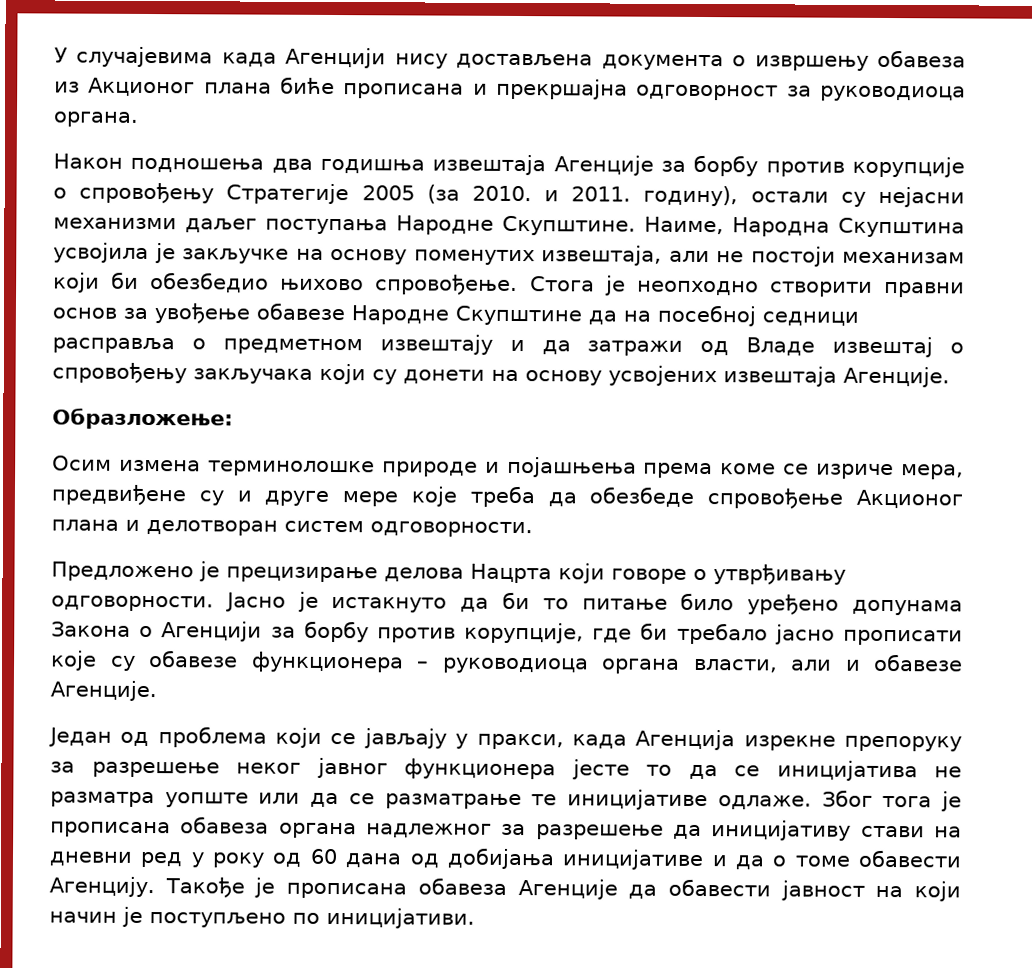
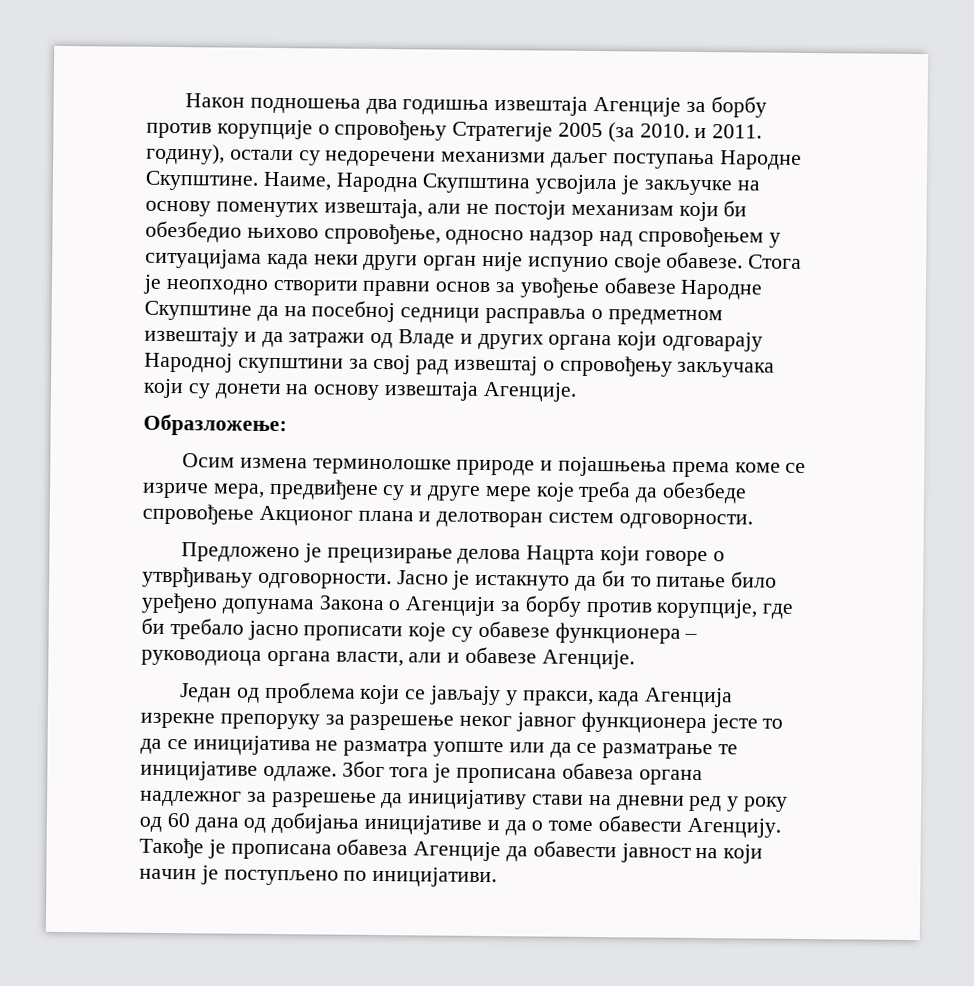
- У случајевима када Агенцији нису достављена документа о извршењу обавеза из Акционог плана биће прописана и прекршајна одговорност за руководиоца органа.
- Након подношења два годишња извештаја Агенције за борбу против корупције о спровођењу Стратегије 2005 (за 2010. и 2011. годину), остали су нејасни механизми даљег поступања Народне Скупштине.
+ Након подношења два годишња извештаја Агенције за борбу против корупције о спровођењу Стратегије 2005 (за 2010. и 2011. годину), остали су недоречени механизми даљег поступања Народне Скупштине.
- Наиме, Народна Скупштина усвојила је закључке на основу поменутих извештаја, али не постоји механизам који би обезбедио њихово спровођење.
+ Наиме, Народна Скупштина усвојила је закључке на основу поменутих извештаја, али не постоји механизам који би обезбедио њихово спровођење, односно надзор над спровођењем у ситуацијама када неки други орган није испунио своје обавезе.
- Стога је неопходно створити правни основ за увођење обавезе Народне Скупштине да на посебној седници расправља о предметном извештају и да затражи од Владе извештај о спровођењу закључака који су донети на основу усвојених извештаја Агенције.
+ Стога је неопходно створити правни основ за увођење обавезе Народне Скупштине да на посебној седници расправља о предметном извештају и да затражи од Владе и других органа који одговарају Народној скупштини за свој рад извештај о спровођењу закључака који су донети на основу извештаја Агенције.

